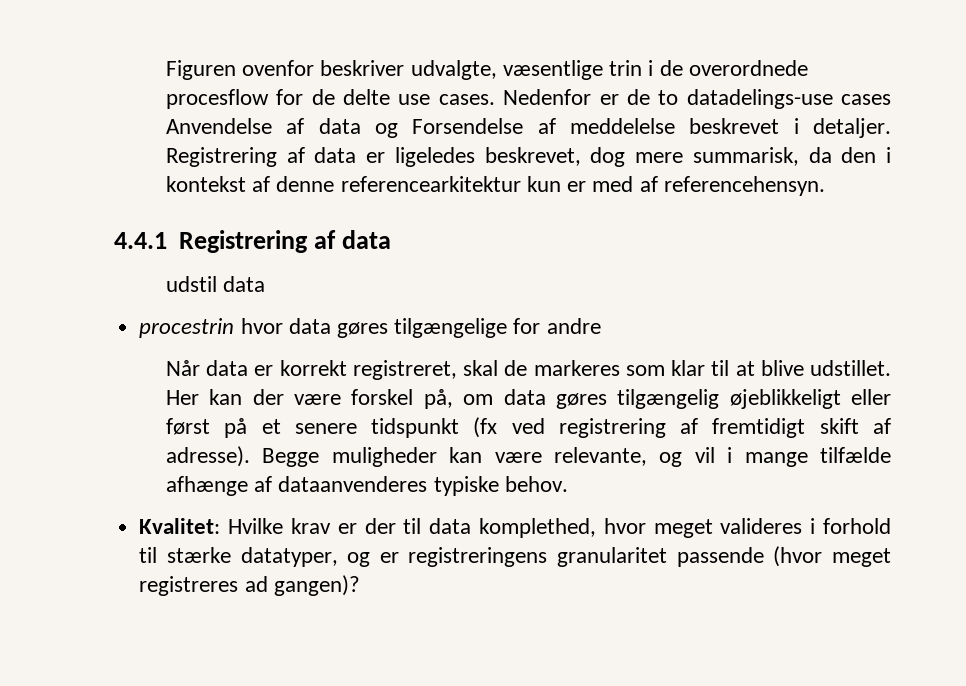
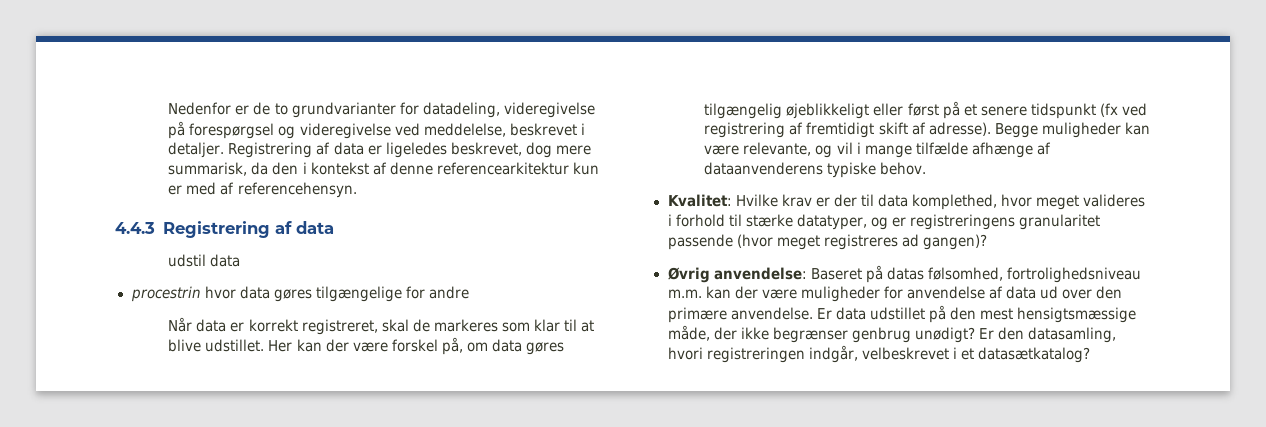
- Figuren ovenfor beskriver udvalgte, væsentlige trin i de overordnede procesflow for de delte use cases. Nedenfor er de to datadelings-use cases Anvendelse af data og Forsendelse af meddelelse beskrevet i detaljer.
+ Nedenfor er de to grundvarianter for datadeling, videregivelse på forespørgsel og videregivelse ved meddelelse, beskrevet i detaljer.
- 4.4.1 Registrering af data
+ 4.4.3 Registrering af data
- Begge muligheder kan være relevante, og vil i mange tilfælde afhænge af dataanvenderes typiske behov.
+ Begge muligheder kan være relevante, og vil i mange tilfælde afhænge af dataanvenderens typiske behov.
+ Øvrig anvendelse: Baseret på datas følsomhed, fortrolighedsniveau m.m. kan der være muligheder for anvendelse af data ud over den primære anvendelse. Er data udstillet på den mest hensigtsmæssige måde, der ikke begrænser genbrug unødigt? Er den datasamling, hvori registreringen indgår, velbeskrevet i et datasætkatalog?

